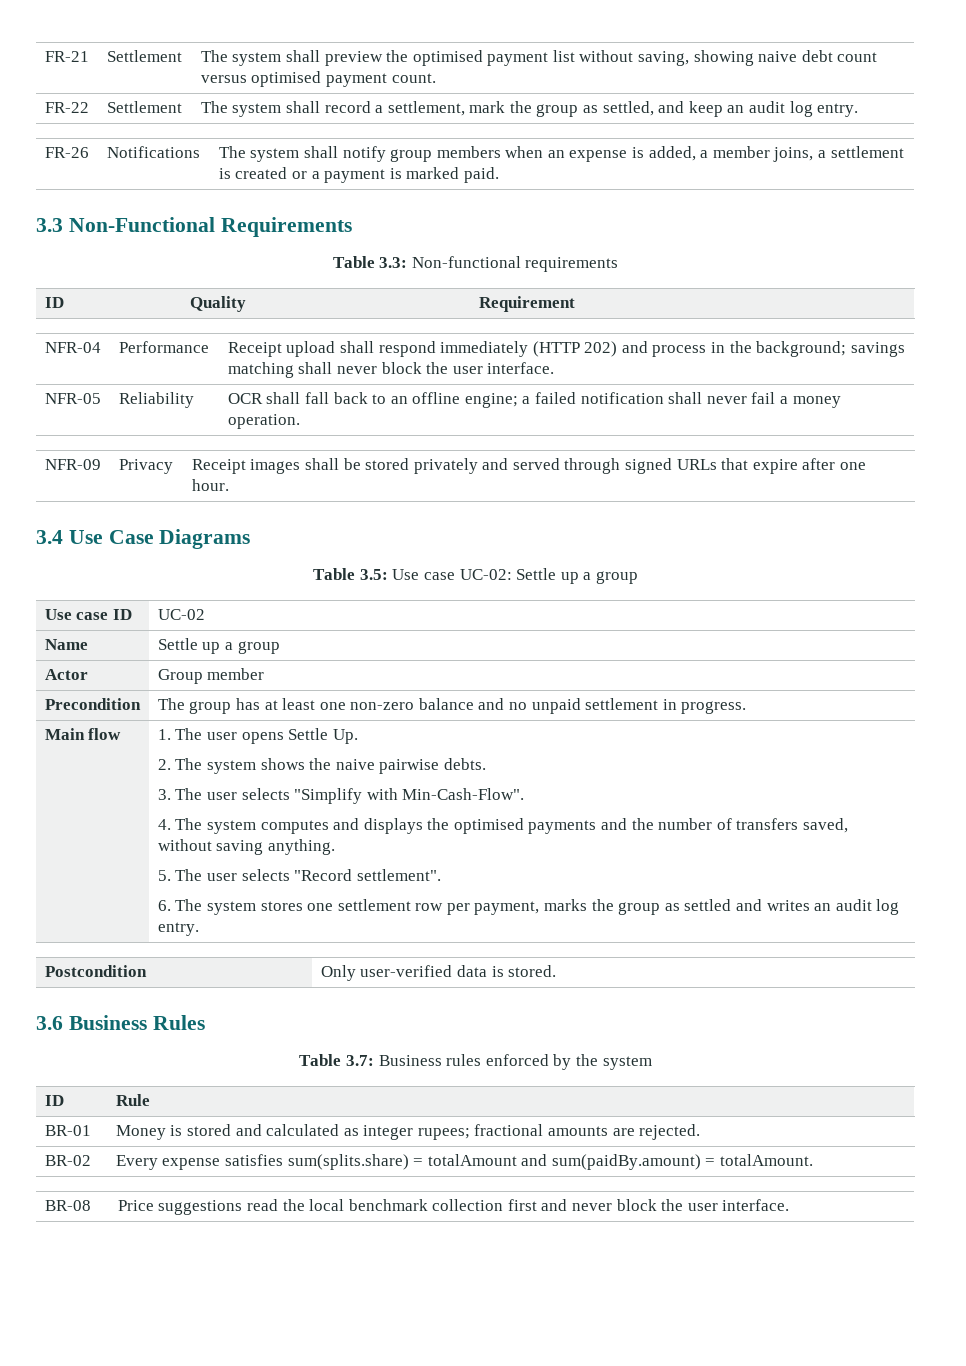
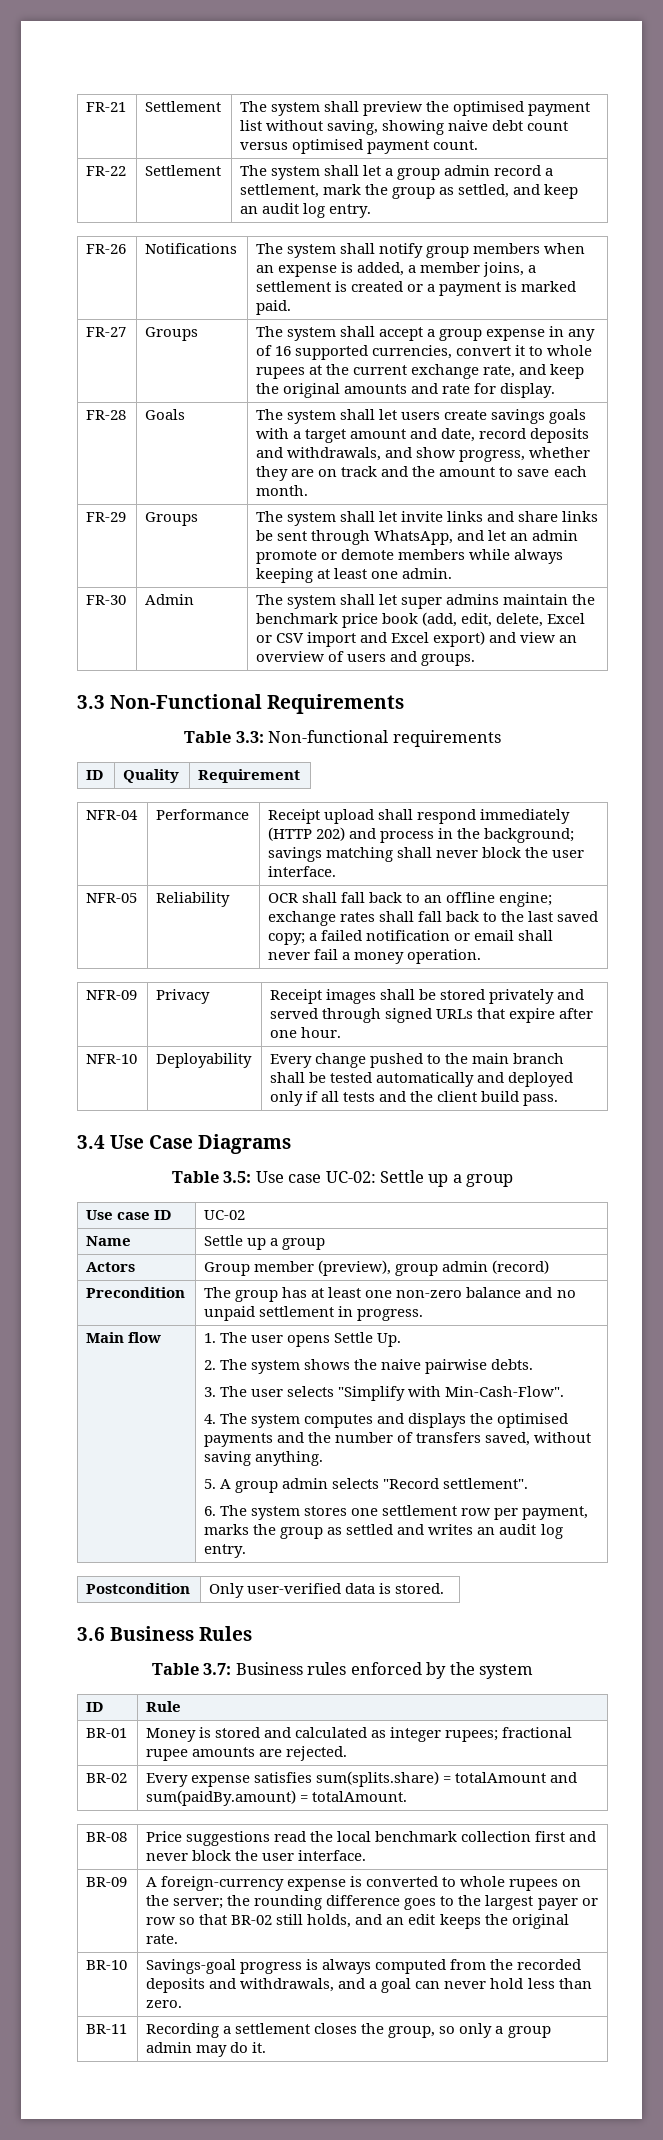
- FR-22 | Settlement | The system shall record a settlement, mark the group as settled, and keep an audit log entry.
+ FR-22 | Settlement | The system shall let a group admin record a settlement, mark the group as settled, and keep an audit log entry.
+ FR-27 | Groups | The system shall accept a group expense in any of 16 supported currencies, convert it to whole rupees at the current exchange rate, and keep the original amounts and rate for display.
+ FR-28 | Goals | The system shall let users create savings goals with a target amount and date, record deposits and withdrawals, and show progress, whether they are on track and the amount to save each month.
+ FR-29 | Groups | The system shall let invite links and share links be sent through WhatsApp, and let an admin promote or demote members while always keeping at least one admin.
+ FR-30 | Admin | The system shall let super admins maintain the benchmark price book (add, edit, delete, Excel or CSV import and Excel export) and view an overview of users and groups.
- NFR-05 | Reliability | OCR shall fall back to an offline engine; a failed notification shall never fail a money operation.
+ NFR-05 | Reliability | OCR shall fall back to an offline engine; exchange rates shall fall back to the last saved copy; a failed notification or email shall never fail a money operation.
+ NFR-10 | Deployability | Every change pushed to the main branch shall be tested automatically and deployed only if all tests and the client build pass.
- Actor | Group member
+ Actors | Group member (preview), group admin (record)
- 5. The user selects "Record settlement".
+ 5. A group admin selects "Record settlement".
- BR-01 | Money is stored and calculated as integer rupees; fractional amounts are rejected.
+ BR-01 | Money is stored and calculated as integer rupees; fractional rupee amounts are rejected.
+ BR-09 | A foreign-currency expense is converted to whole rupees on the server; the rounding difference goes to the largest payer or row so that BR-02 still holds, and an edit keeps the original rate.
+ BR-10 | Savings-goal progress is always computed from the recorded deposits and withdrawals, and a goal can never hold less than zero.
+ BR-11 | Recording a settlement closes the group, so only a group admin may do it.

